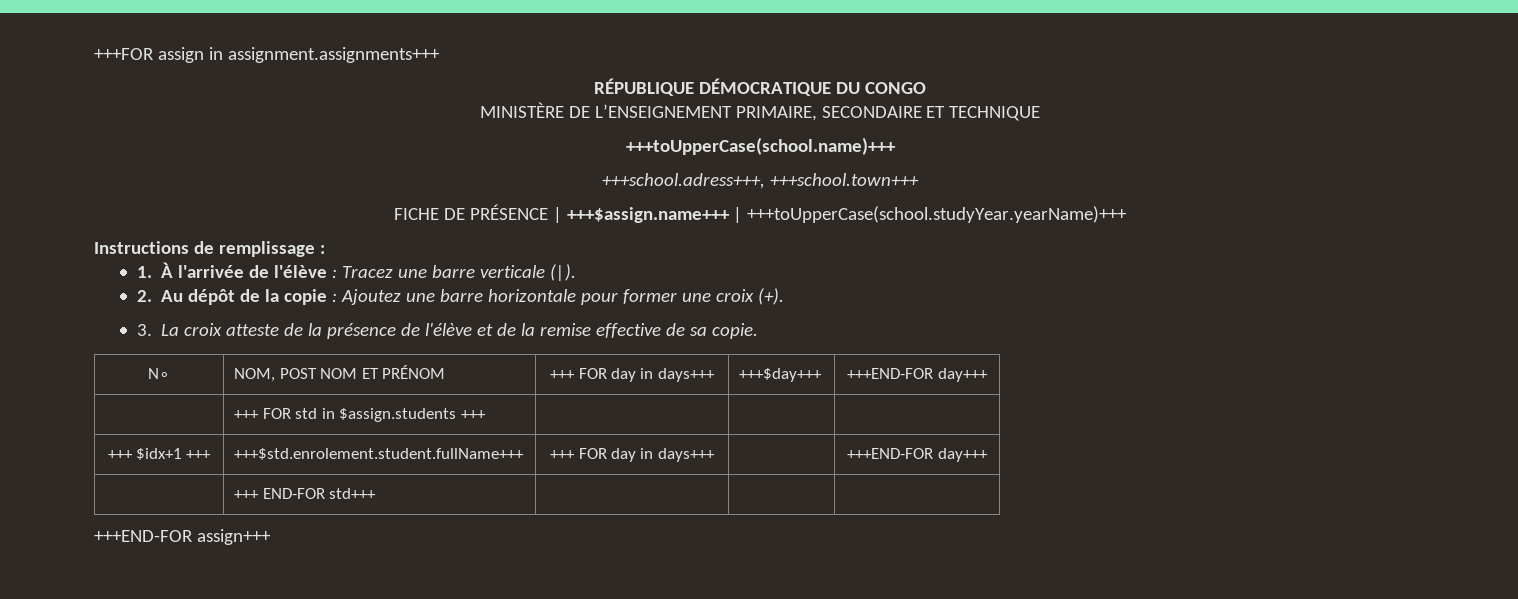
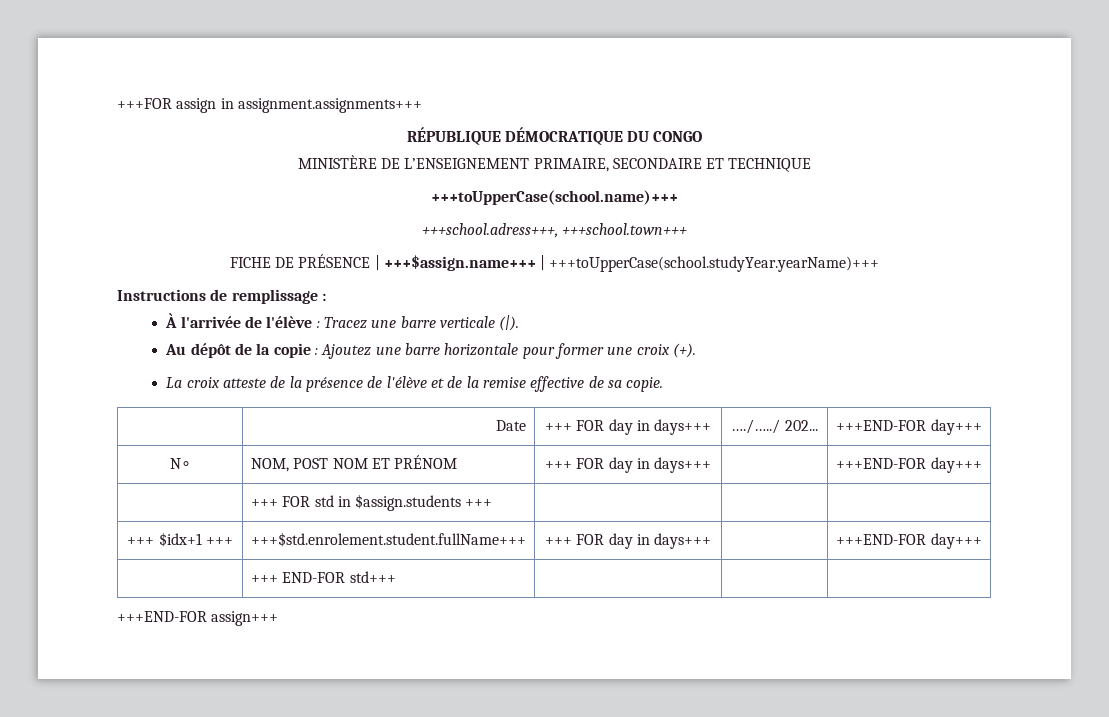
- 1. À l'arrivée de l'élève : Tracez une barre verticale (|).
+ À l'arrivée de l'élève : Tracez une barre verticale (|).
- 2. Au dépôt de la copie : Ajoutez une barre horizontale pour former une croix (+).
+ Au dépôt de la copie : Ajoutez une barre horizontale pour former une croix (+).
- 3. La croix atteste de la présence de l'élève et de la remise effective de sa copie.
+ La croix atteste de la présence de l'élève et de la remise effective de sa copie.
+ | Date | +++ FOR day in days+++ | …./…../ 202... | +++END-FOR day+++
- N∘ | NOM, POST NOM ET PRÉNOM | +++ FOR day in days+++ | +++$day+++ | +++END-FOR day+++
+ N∘ | NOM, POST NOM ET PRÉNOM | +++ FOR day in days+++ | | +++END-FOR day+++

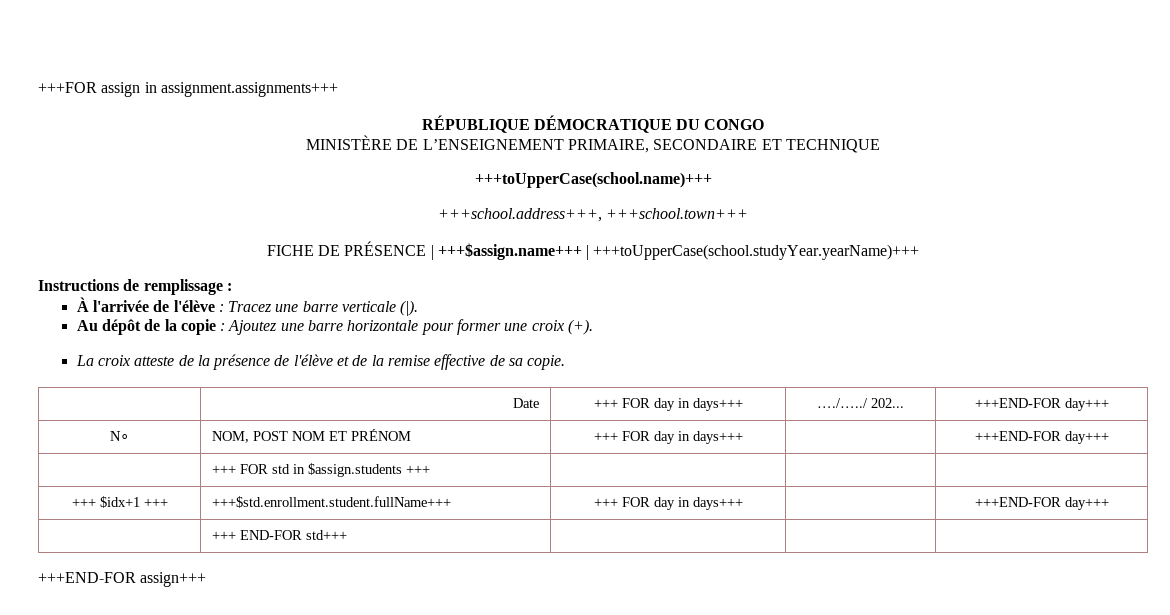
- +++school.adress+++, +++school.town+++
+ +++school.address+++, +++school.town+++
- +++ $idx+1 +++ | +++$std.enrolement.student.fullName+++ | +++ FOR day in days+++ | | +++END-FOR day+++
+ +++ $idx+1 +++ | +++$std.enrollment.student.fullName+++ | +++ FOR day in days+++ | | +++END-FOR day+++

